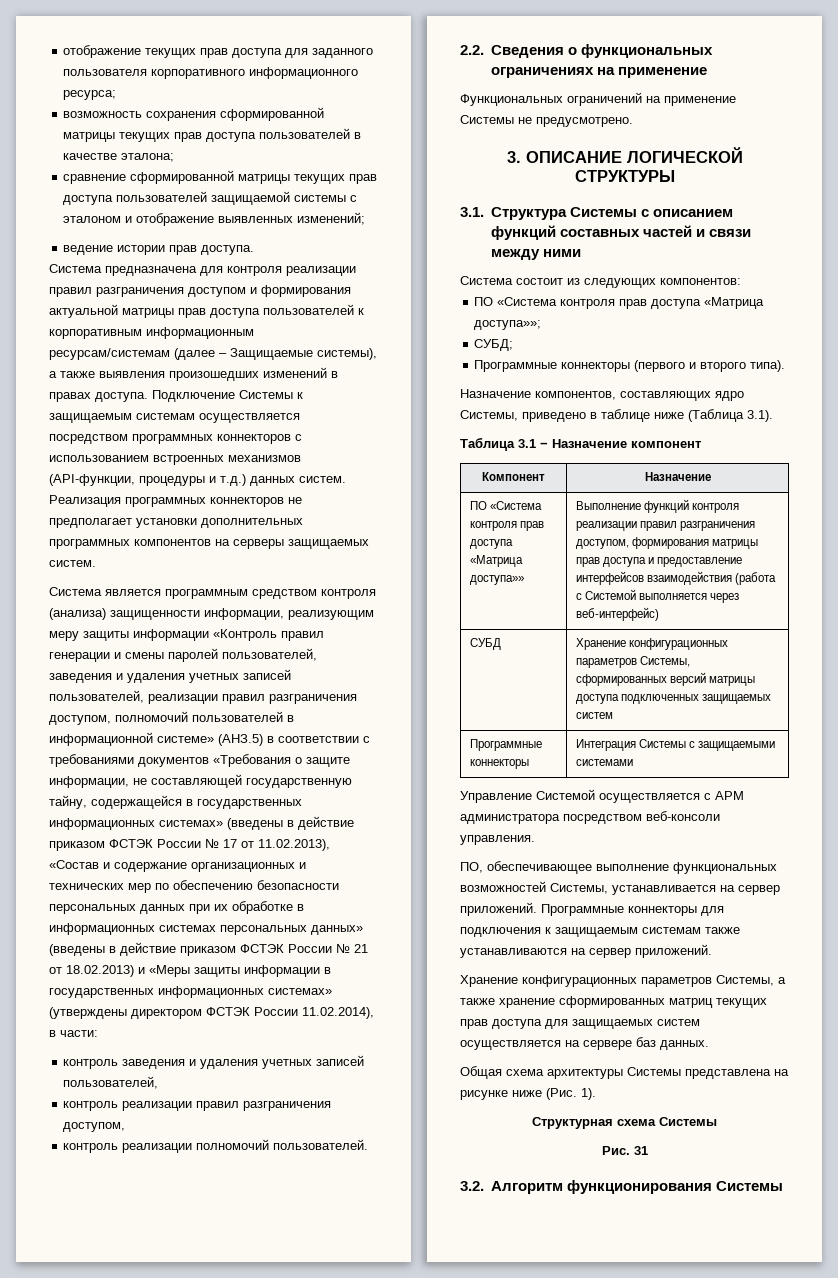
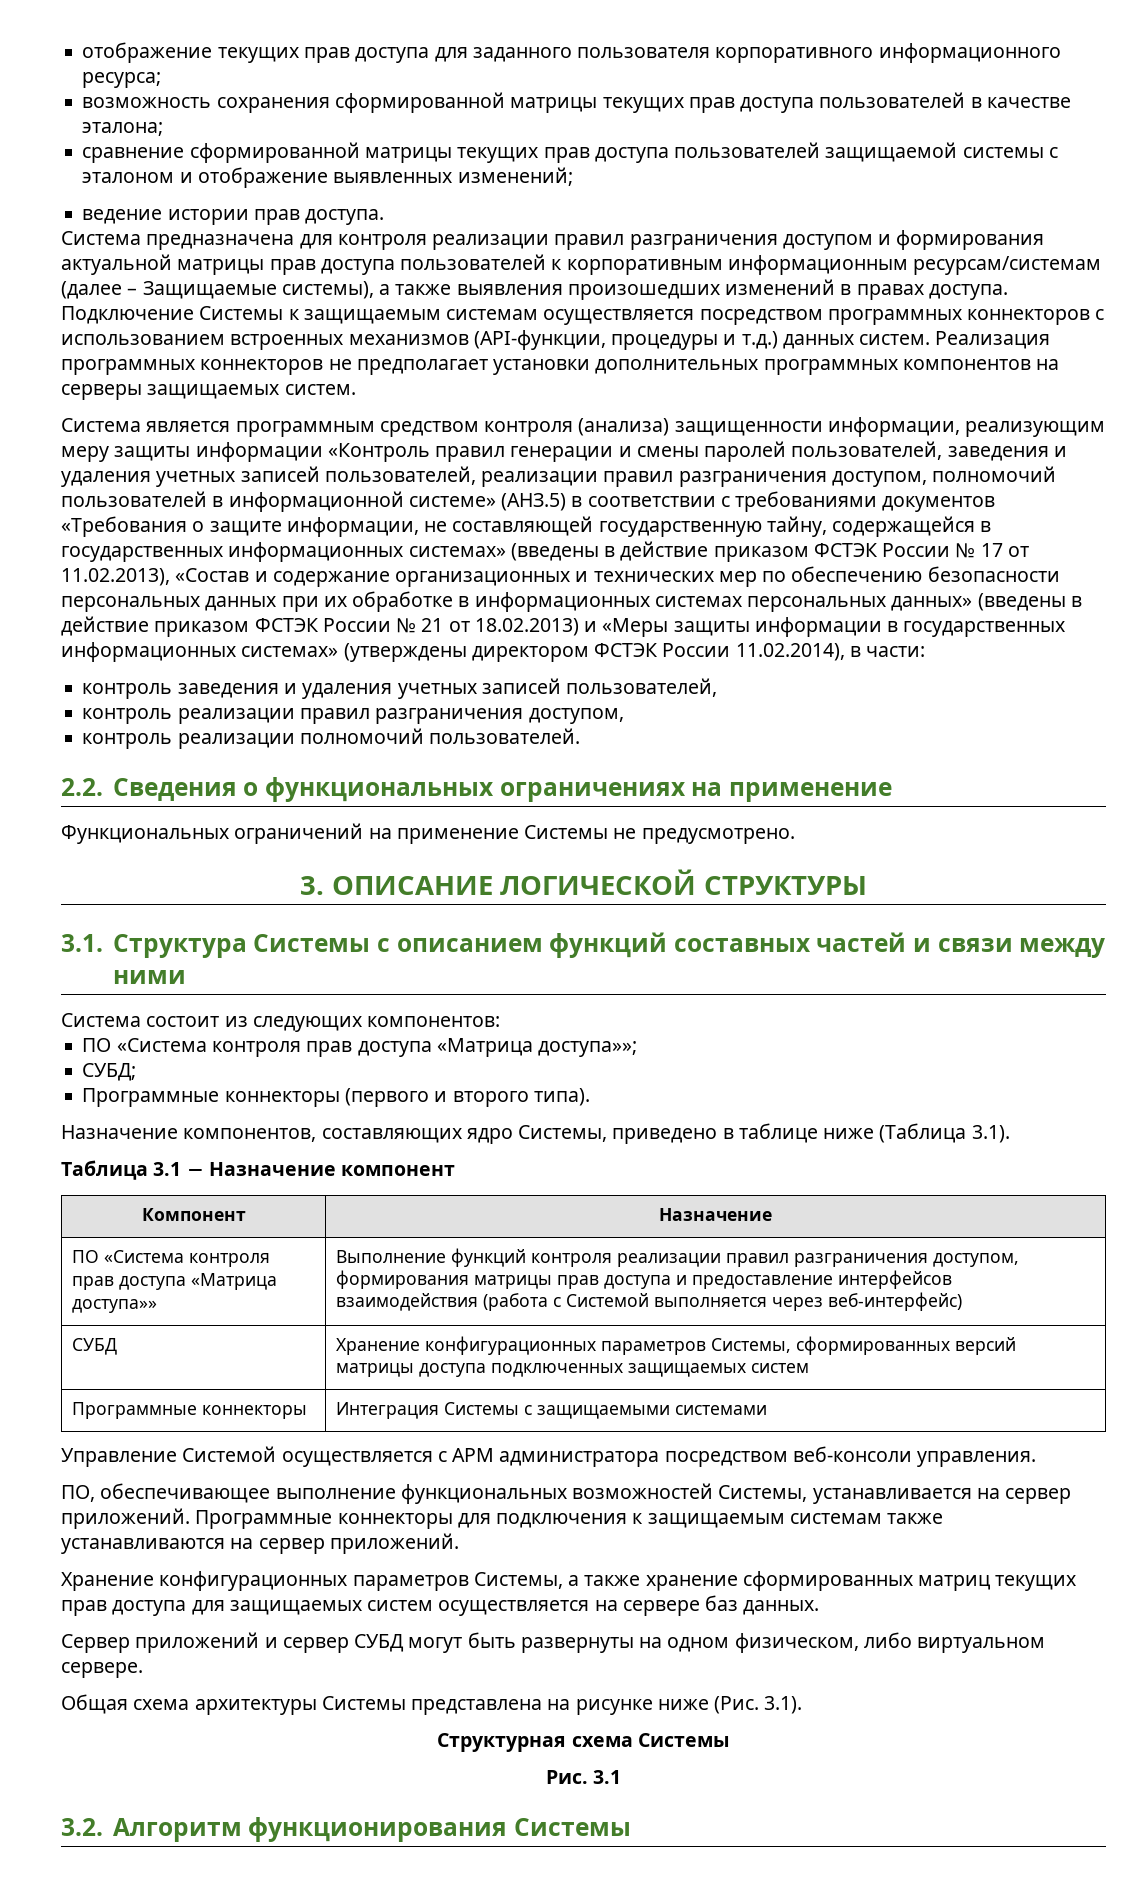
+ Сервер приложений и сервер СУБД могут быть развернуты на одном физическом, либо виртуальном сервере.
- Общая схема архитектуры Системы представлена на рисунке ниже (Рис. 1).
+ Общая схема архитектуры Системы представлена на рисунке ниже (Рис. 3.1).
- Рис. 31
+ Рис. 3.1

